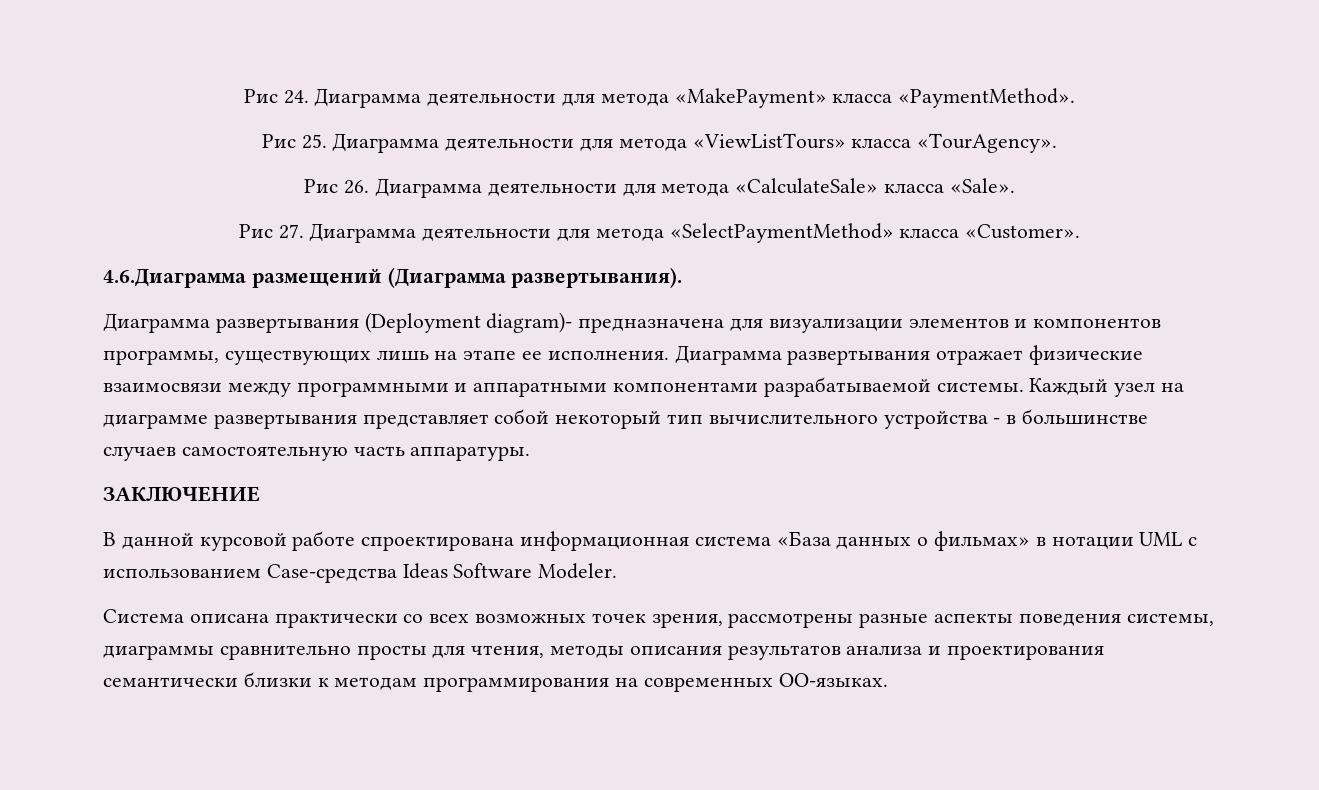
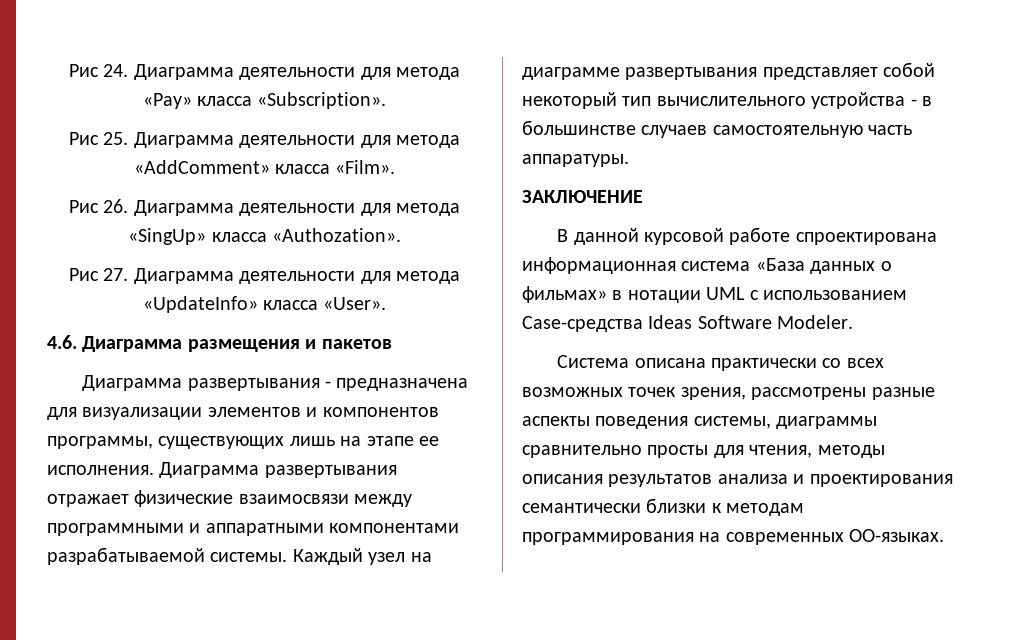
- Рис 24. Диаграмма деятельности для метода «MakePayment» класса «PaymentMethod».
+ Рис 24. Диаграмма деятельности для метода «Pay» класса «Subscription».
- Рис 25. Диаграмма деятельности для метода «ViewListTours» класса «TourAgency».
+ Рис 25. Диаграмма деятельности для метода «AddComment» класса «Film».
- Рис 26. Диаграмма деятельности для метода «CalculateSale» класса «Sale».
+ Рис 26. Диаграмма деятельности для метода «SingUp» класса «Authozation».
- Рис 27. Диаграмма деятельности для метода «SelectPaymentMethod» класса «Customer».
- 4.6.Диаграмма размещений (Диаграмма развертывания).
- Диаграмма развертывания (Deployment diagram)- предназначена для визуализации элементов и компонентов программы, существующих лишь на этапе ее исполнения.
+ Рис 27. Диаграмма деятельности для метода «UpdateInfo» класса «User».
+ 4.6. Диаграмма размещения и пакетов
+ Диаграмма развертывания - предназначена для визуализации элементов и компонентов программы, существующих лишь на этапе ее исполнения.

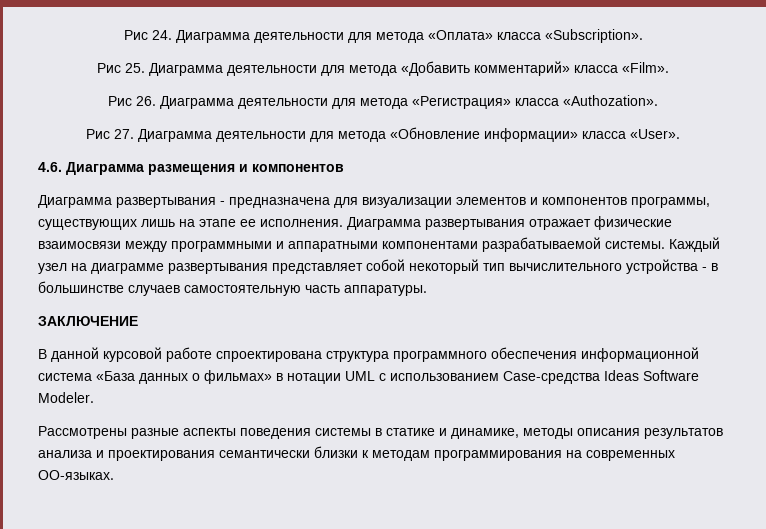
- Рис 24. Диаграмма деятельности для метода «Pay» класса «Subscription».
+ Рис 24. Диаграмма деятельности для метода «Оплата» класса «Subscription».
- Рис 25. Диаграмма деятельности для метода «AddComment» класса «Film».
+ Рис 25. Диаграмма деятельности для метода «Добавить комментарий» класса «Film».
- Рис 26. Диаграмма деятельности для метода «SingUp» класса «Authozation».
+ Рис 26. Диаграмма деятельности для метода «Регистрация» класса «Authozation».
- Рис 27. Диаграмма деятельности для метода «UpdateInfo» класса «User».
+ Рис 27. Диаграмма деятельности для метода «Обновление информации» класса «User».
- 4.6. Диаграмма размещения и пакетов
+ 4.6. Диаграмма размещения и компонентов
- В данной курсовой работе спроектирована информационная система «База данных о фильмах» в нотации UML с использованием Сase-средства Ideas Software Modeler.
+ В данной курсовой работе спроектирована структура программного обеспечения информационной система «База данных о фильмах» в нотации UML с использованием Сase-средства Ideas Software Modeler.
- Система описана практически со всех возможных точек зрения, рассмотрены разные аспекты поведения системы, диаграммы сравнительно просты для чтения, методы описания результатов анализа и проектирования семантически близки к методам программирования на современных ОО-языках.
+ Рассмотрены разные аспекты поведения системы в статике и динамике, методы описания результатов анализа и проектирования семантически близки к методам программирования на современных ОО-языках.

